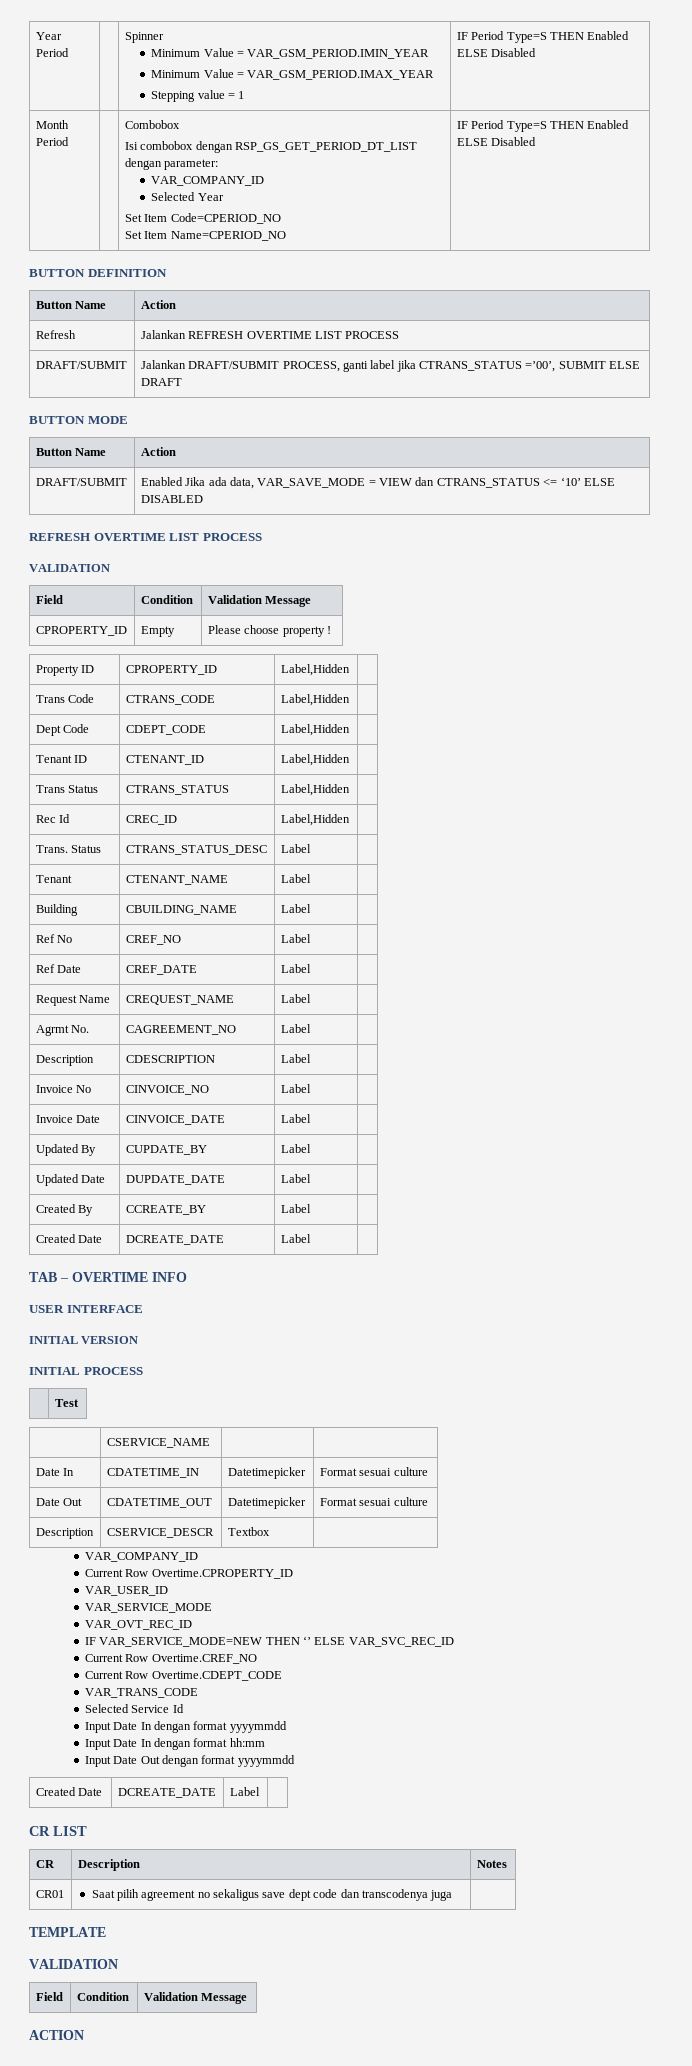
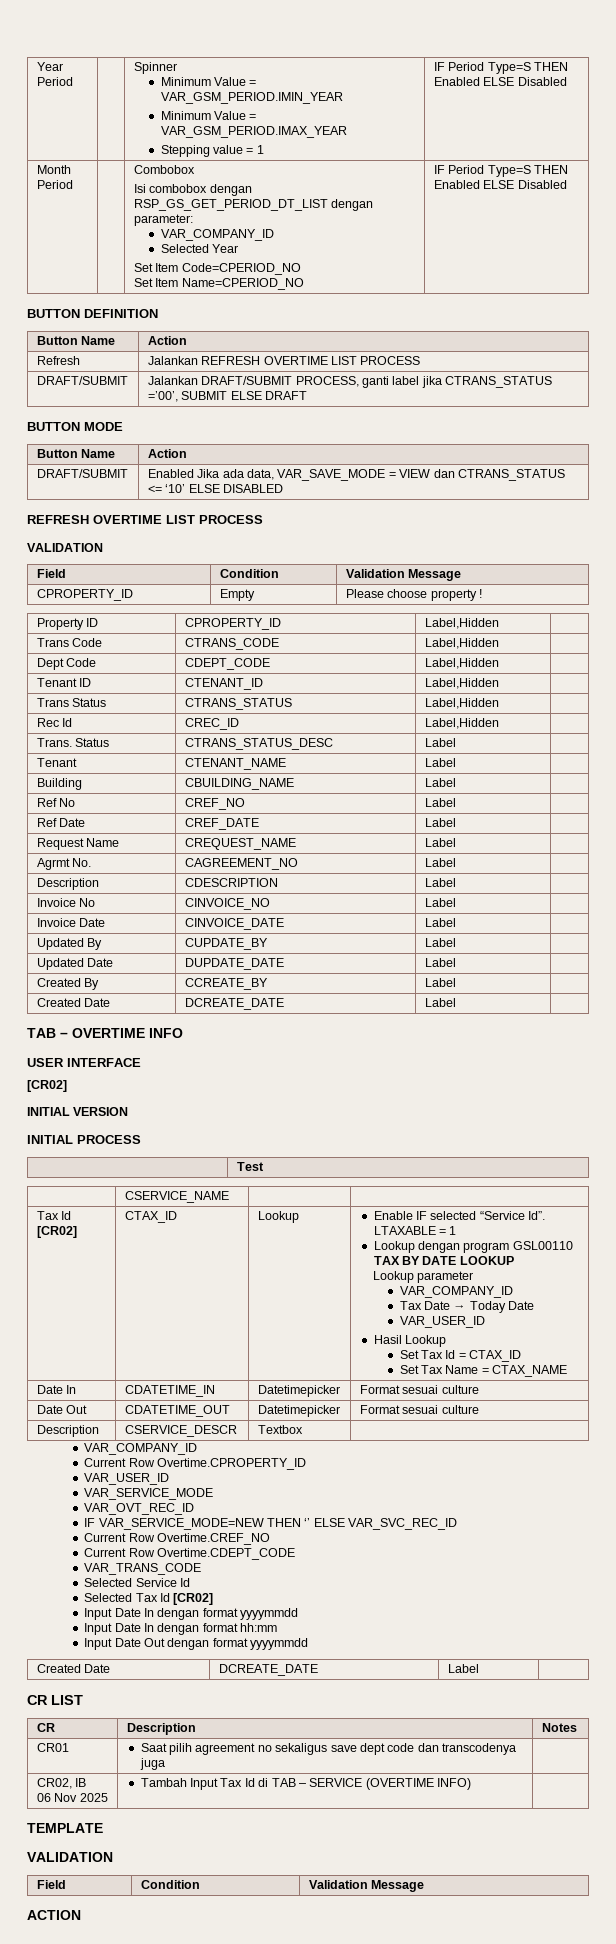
  USER INTERFACE
+ [CR02]
+ Tax Id [CR02] | CTAX_ID | Lookup | Enable IF selected “Service Id”. LTAXABLE = 1
+ Lookup dengan program GSL00110 TAX BY DATE LOOKUP
+ Lookup parameter
+ VAR_COMPANY_ID
+ Tax Date → Today Date
+ VAR_USER_ID
+ Hasil Lookup
+ Set Tax Id = CTAX_ID
+ Set Tax Name = CTAX_NAME
+ Selected Tax Id [CR02]
+ CR02, IB
+ 06 Nov 2025 | Tambah Input Tax Id di TAB – SERVICE (OVERTIME INFO) |

